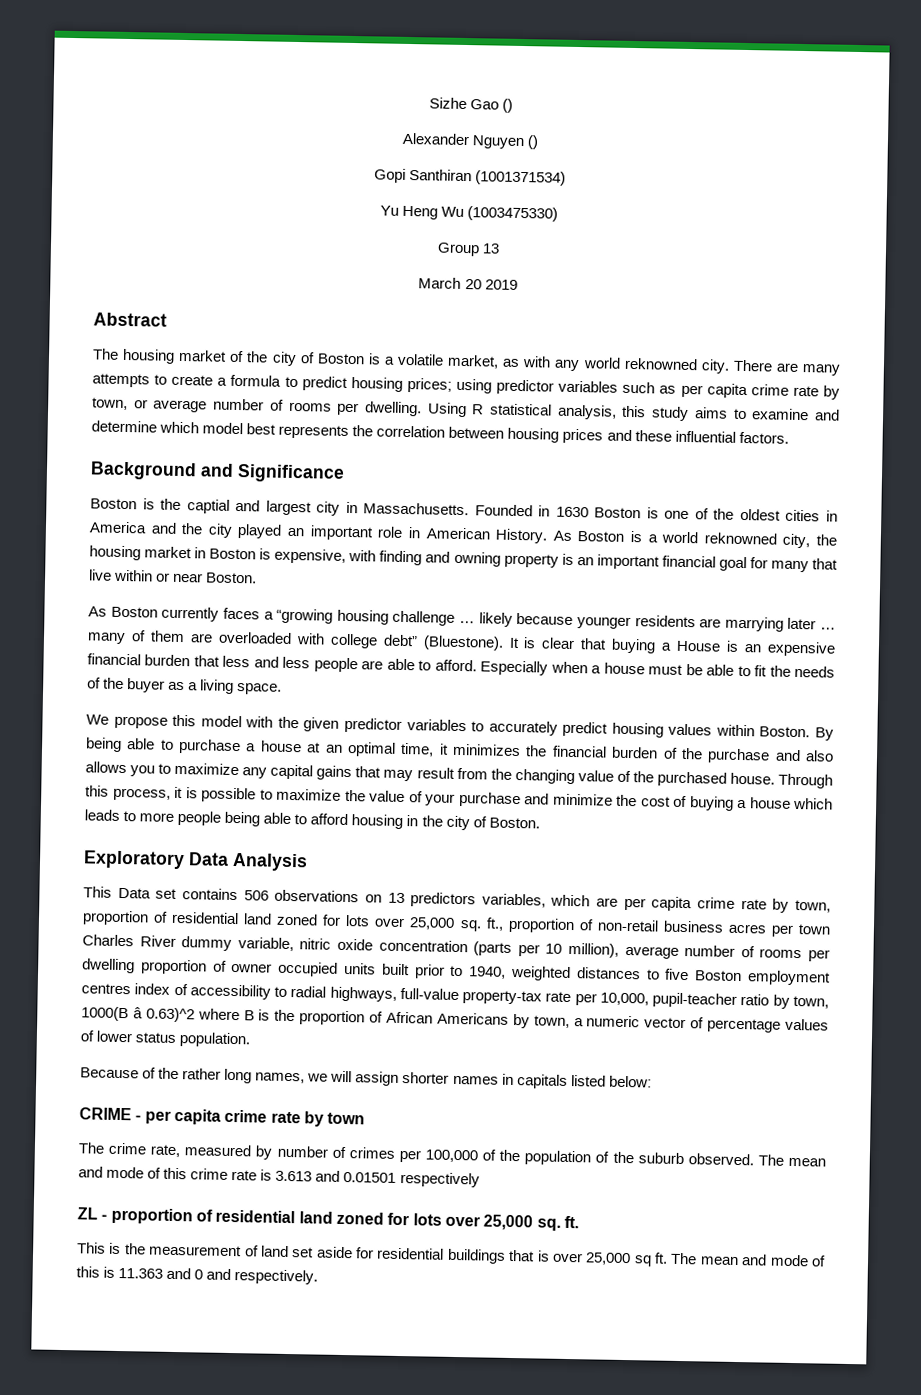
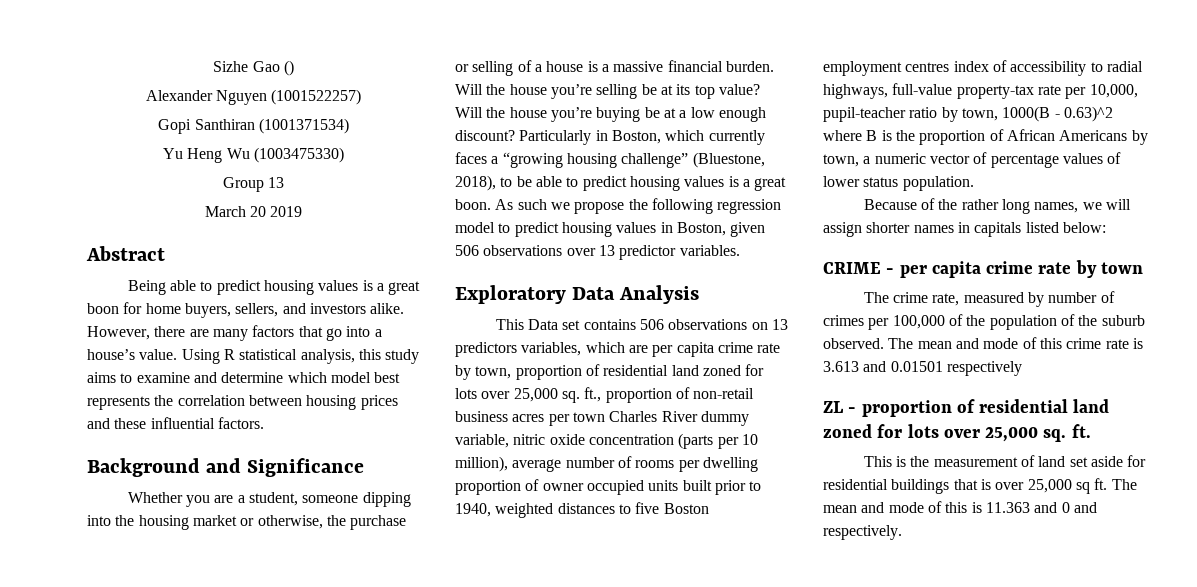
- Alexander Nguyen ()
+ Alexander Nguyen (1001522257)
- The housing market of the city of Boston is a volatile market, as with any world reknowned city. There are many attempts to create a formula to predict housing prices; using predictor variables such as per capita crime rate by town, or average number of rooms per dwelling.
+ Being able to predict housing values is a great boon for home buyers, sellers, and investors alike. However, there are many factors that go into a house’s value.
- Boston is the captial and largest city in Massachusetts. Founded in 1630 Boston is one of the oldest cities in America and the city played an important role in American History. As Boston is a world reknowned city, the housing market in Boston is expensive, with finding and owning property is an important financial goal for many that live within or near Boston.
- As Boston currently faces a “growing housing challenge … likely because younger residents are marrying later … many of them are overloaded with college debt” (Bluestone). It is clear that buying a House is an expensive financial burden that less and less people are able to afford. Especially when a house must be able to fit the needs of the buyer as a living space.
- We propose this model with the given predictor variables to accurately predict housing values within Boston. By being able to purchase a house at an optimal time, it minimizes the financial burden of the purchase and also allows you to maximize any capital gains that may result from the changing value of the purchased house. Through this process, it is possible to maximize the value of your purchase and minimize the cost of buying a house which leads to more people being able to afford housing in the city of Boston.
+ Whether you are a student, someone dipping into the housing market or otherwise, the purchase or selling of a house is a massive financial burden. Will the house you’re selling be at its top value? Will the house you’re buying be at a low enough discount? Particularly in Boston, which currently faces a “growing housing challenge” (Bluestone, 2018), to be able to predict housing values is a great boon. As such we propose the following regression model to predict housing values in Boston, given 506 observations over 13 predictor variables.
- This Data set contains 506 observations on 13 predictors variables, which are per capita crime rate by town, proportion of residential land zoned for lots over 25,000 sq. ft., proportion of non-retail business acres per town Charles River dummy variable, nitric oxide concentration (parts per 10 million), average number of rooms per dwelling proportion of owner occupied units built prior to 1940, weighted distances to five Boston employment centres index of accessibility to radial highways, full-value property-tax rate per 10,000, pupil-teacher ratio by town, 1000(B â 0.63)^2 where B is the proportion of African Americans by town, a numeric vector of percentage values of lower status population.
+ This Data set contains 506 observations on 13 predictors variables, which are per capita crime rate by town, proportion of residential land zoned for lots over 25,000 sq. ft., proportion of non-retail business acres per town Charles River dummy variable, nitric oxide concentration (parts per 10 million), average number of rooms per dwelling proportion of owner occupied units built prior to 1940, weighted distances to five Boston employment centres index of accessibility to radial highways, full-value property-tax rate per 10,000, pupil-teacher ratio by town, 1000(B - 0.63)^2 where B is the proportion of African Americans by town, a numeric vector of percentage values of lower status population.

